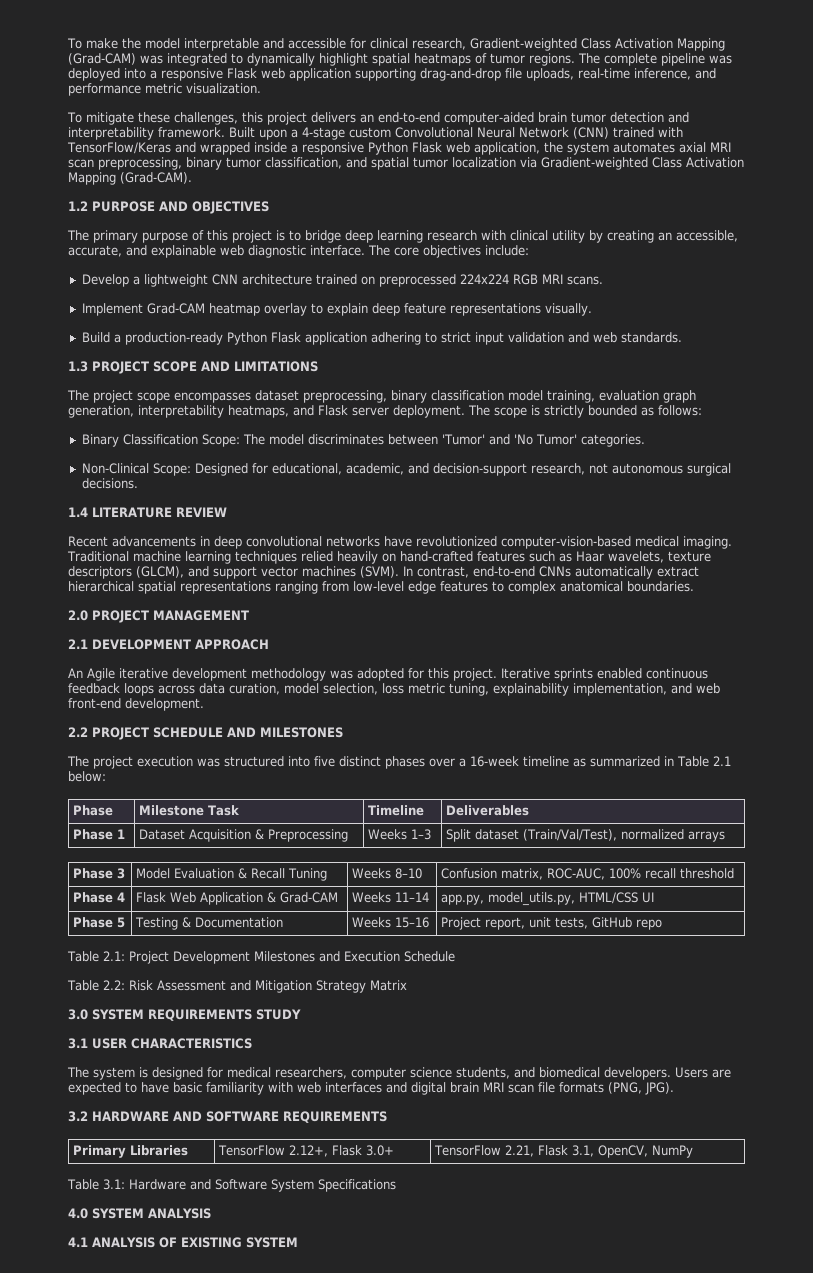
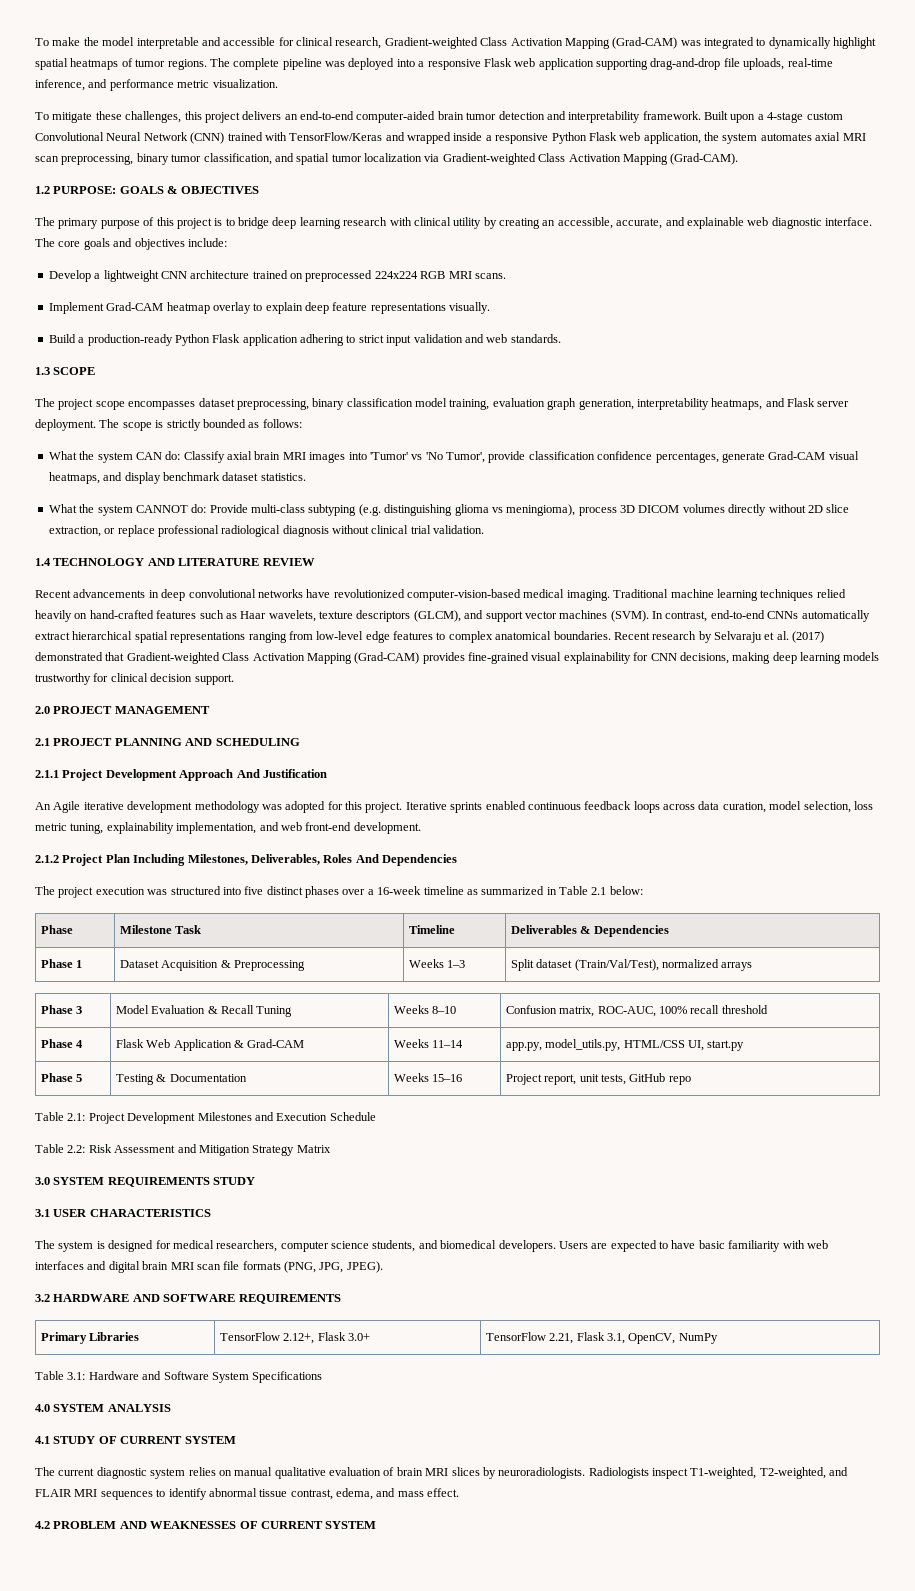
- 1.2 PURPOSE AND OBJECTIVES
+ 1.2 PURPOSE: GOALS & OBJECTIVES
- The core objectives include:
+ The core goals and objectives include:
- 1.3 PROJECT SCOPE AND LIMITATIONS
+ 1.3 SCOPE
- Binary Classification Scope: The model discriminates between 'Tumor' and 'No Tumor' categories.
- Non-Clinical Scope: Designed for educational, academic, and decision-support research, not autonomous surgical decisions.
+ What the system CAN do: Classify axial brain MRI images into 'Tumor' vs 'No Tumor', provide classification confidence percentages, generate Grad-CAM visual heatmaps, and display benchmark dataset statistics.
+ What the system CANNOT do: Provide multi-class subtyping (e.g. distinguishing glioma vs meningioma), process 3D DICOM volumes directly without 2D slice extraction, or replace professional radiological diagnosis without clinical trial validation.
- 1.4 LITERATURE REVIEW
+ 1.4 TECHNOLOGY AND LITERATURE REVIEW
- In contrast, end-to-end CNNs automatically extract hierarchical spatial representations ranging from low-level edge features to complex anatomical boundaries.
+ In contrast, end-to-end CNNs automatically extract hierarchical spatial representations ranging from low-level edge features to complex anatomical boundaries. Recent research by Selvaraju et al. (2017) demonstrated that Gradient-weighted Class Activation Mapping (Grad-CAM) provides fine-grained visual explainability for CNN decisions, making deep learning models trustworthy for clinical decision support.
  2.0 PROJECT MANAGEMENT
- 2.1 DEVELOPMENT APPROACH
+ 2.1 PROJECT PLANNING AND SCHEDULING
+ 2.1.1 Project Development Approach And Justification
- 2.2 PROJECT SCHEDULE AND MILESTONES
+ 2.1.2 Project Plan Including Milestones, Deliverables, Roles And Dependencies
- Phase | Milestone Task | Timeline | Deliverables
+ Phase | Milestone Task | Timeline | Deliverables & Dependencies
- Phase 4 | Flask Web Application & Grad-CAM | Weeks 11–14 | app.py, model_utils.py, HTML/CSS UI
+ Phase 4 | Flask Web Application & Grad-CAM | Weeks 11–14 | app.py, model_utils.py, HTML/CSS UI, start.py
- Users are expected to have basic familiarity with web interfaces and digital brain MRI scan file formats (PNG, JPG).
+ Users are expected to have basic familiarity with web interfaces and digital brain MRI scan file formats (PNG, JPG, JPEG).
- 4.1 ANALYSIS OF EXISTING SYSTEM
+ 4.1 STUDY OF CURRENT SYSTEM
+ The current diagnostic system relies on manual qualitative evaluation of brain MRI slices by neuroradiologists. Radiologists inspect T1-weighted, T2-weighted, and FLAIR MRI sequences to identify abnormal tissue contrast, edema, and mass effect.
+ 4.2 PROBLEM AND WEAKNESSES OF CURRENT SYSTEM

